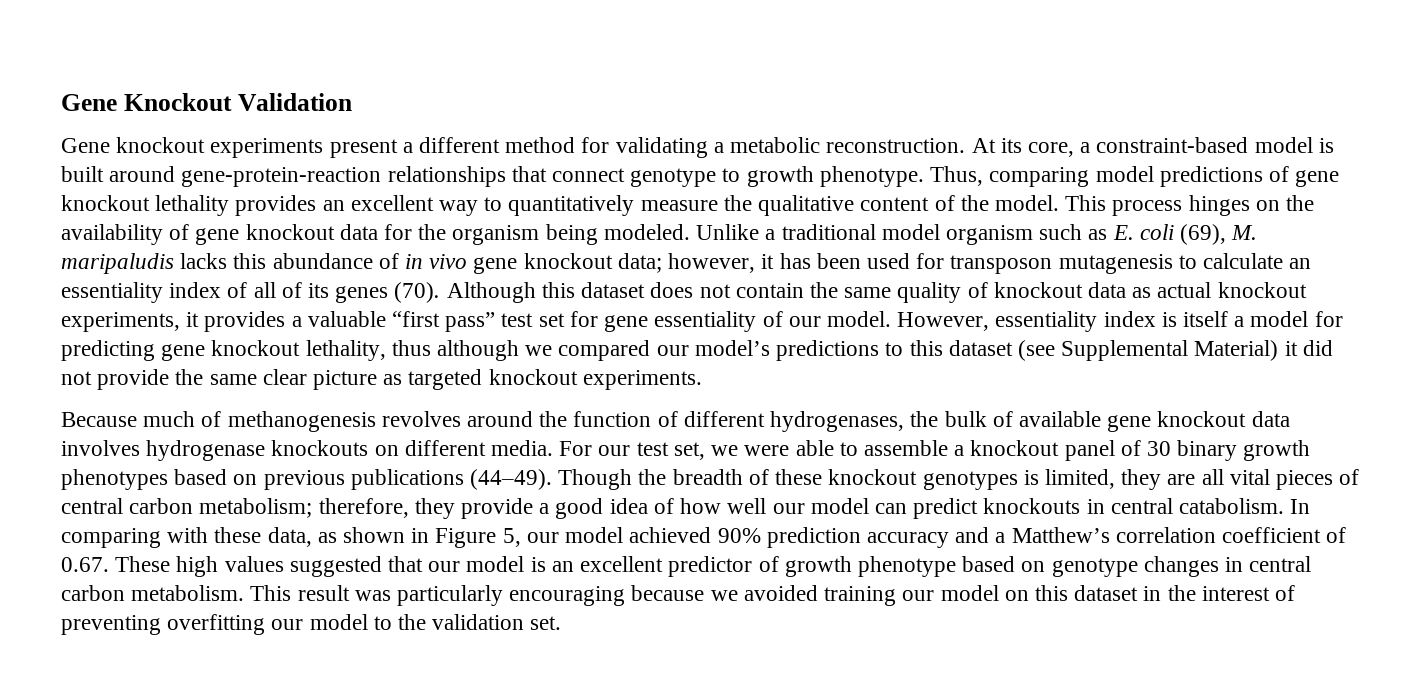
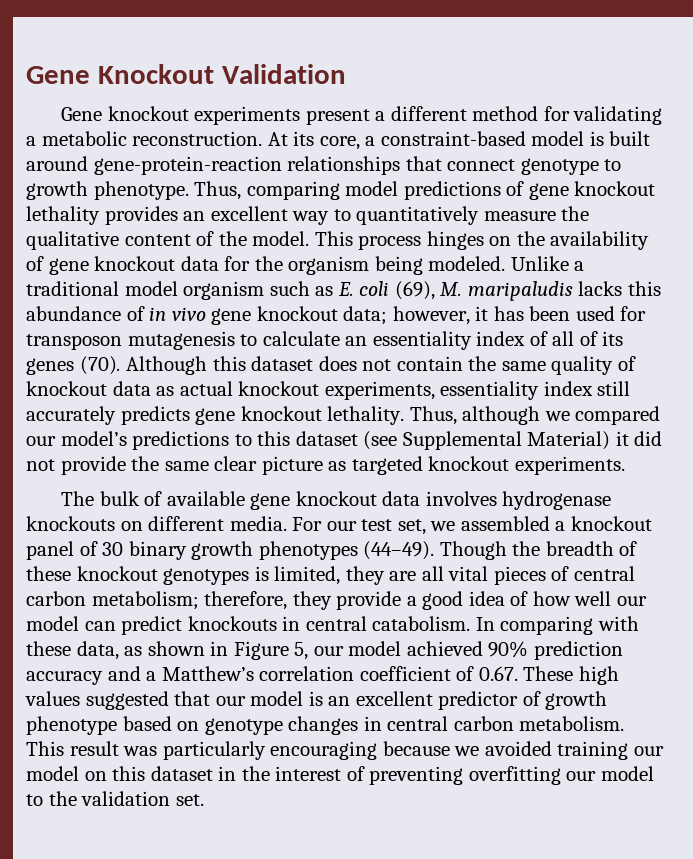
- Although this dataset does not contain the same quality of knockout data as actual knockout experiments, it provides a valuable “first pass” test set for gene essentiality of our model. However, essentiality index is itself a model for predicting gene knockout lethality, thus although we compared our model’s predictions to this dataset (see Supplemental Material) it did not provide the same clear picture as targeted knockout experiments.
+ Although this dataset does not contain the same quality of knockout data as actual knockout experiments, essentiality index still accurately predicts gene knockout lethality. Thus, although we compared our model’s predictions to this dataset (see Supplemental Material) it did not provide the same clear picture as targeted knockout experiments.
- Because much of methanogenesis revolves around the function of different hydrogenases, the bulk of available gene knockout data involves hydrogenase knockouts on different media.
+ The bulk of available gene knockout data involves hydrogenase knockouts on different media.
- For our test set, we were able to assemble a knockout panel of 30 binary growth phenotypes based on previous publications (44–49).
+ For our test set, we assembled a knockout panel of 30 binary growth phenotypes (44–49).

